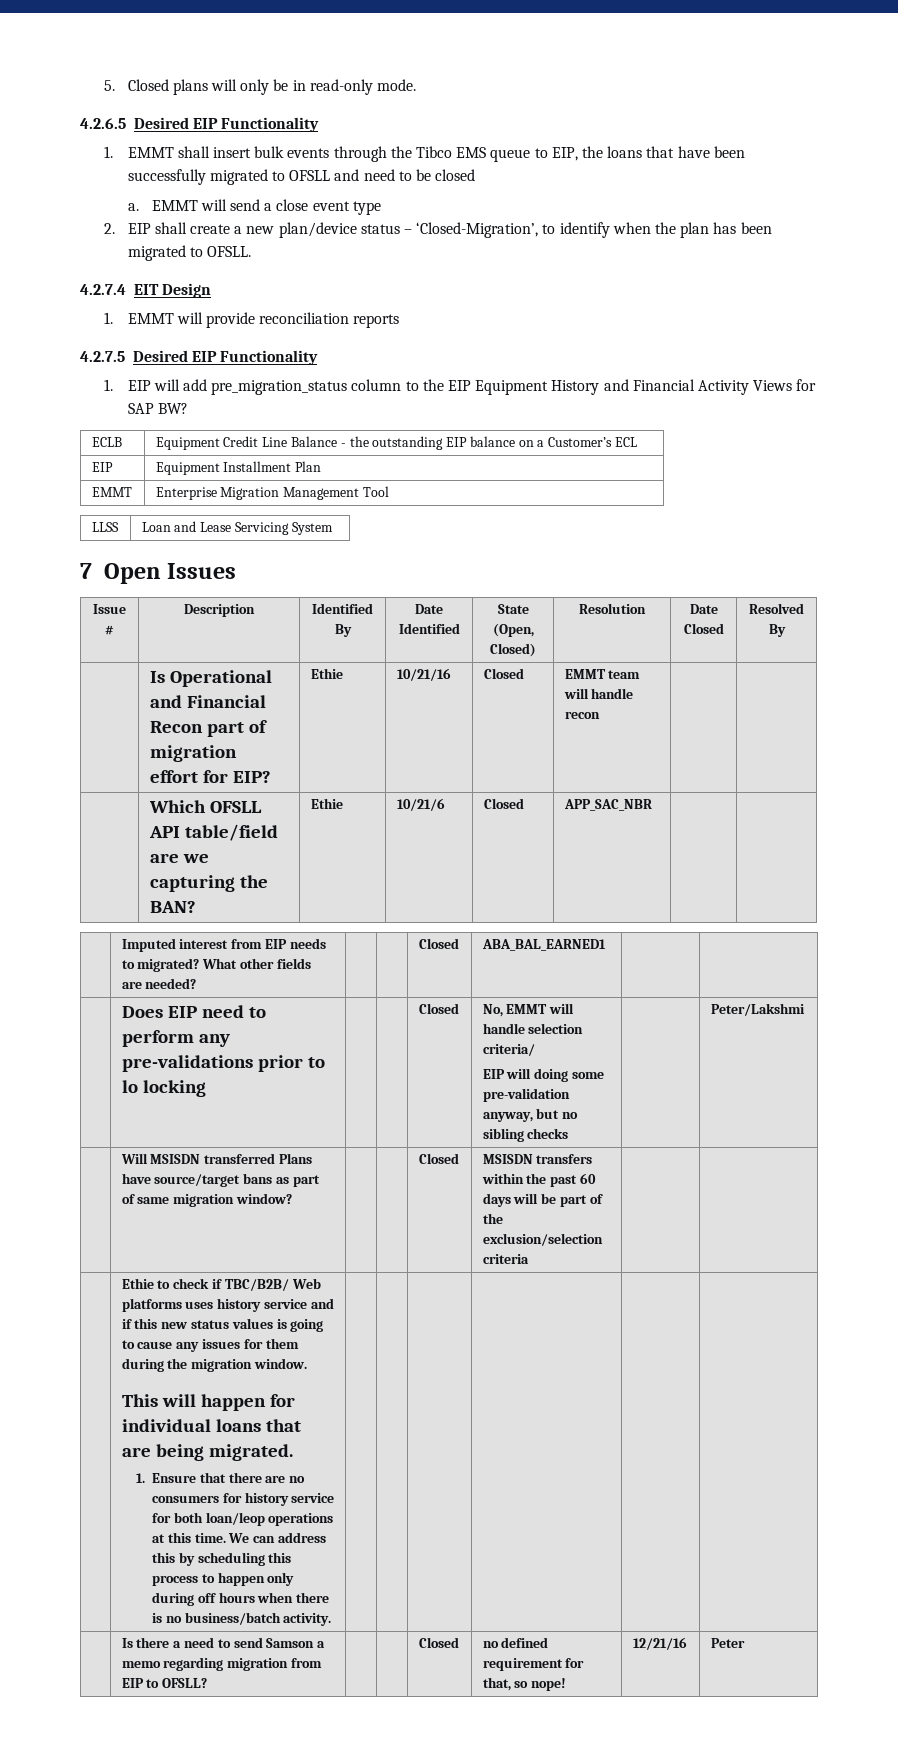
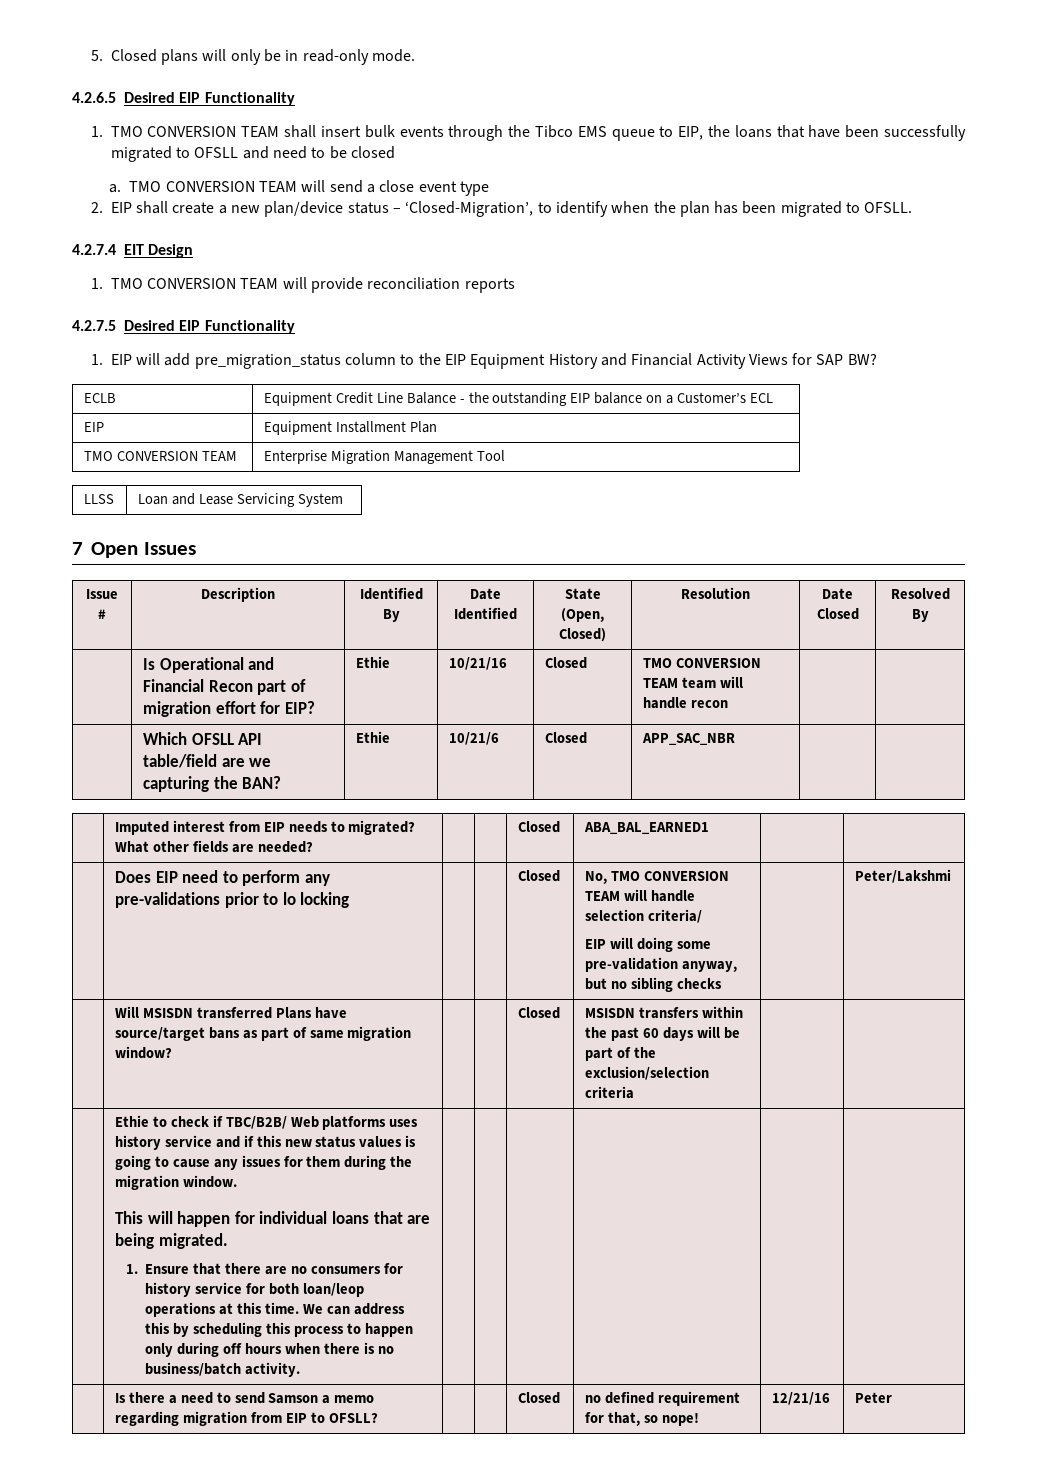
- 1. EMMT shall insert bulk events through the Tibco EMS queue to EIP, the loans that have been successfully migrated to OFSLL and need to be closed
+ 1. TMO CONVERSION TEAM shall insert bulk events through the Tibco EMS queue to EIP, the loans that have been successfully migrated to OFSLL and need to be closed
- EMMT will send a close event type
+ TMO CONVERSION TEAM will send a close event type
- 1. EMMT will provide reconciliation reports
+ 1. TMO CONVERSION TEAM will provide reconciliation reports
- EMMT | Enterprise Migration Management Tool
+ TMO CONVERSION TEAM | Enterprise Migration Management Tool
- | Is Operational and Financial Recon part of migration effort for EIP? | Ethie | 10/21/16 | Closed | EMMT team will handle recon | |
+ | Is Operational and Financial Recon part of migration effort for EIP? | Ethie | 10/21/16 | Closed | TMO CONVERSION TEAM team will handle recon | |
- | Does EIP need to perform any pre-validations prior to lo locking | | | Closed | No, EMMT will handle selection criteria/
+ | Does EIP need to perform any pre-validations prior to lo locking | | | Closed | No, TMO CONVERSION TEAM will handle selection criteria/

